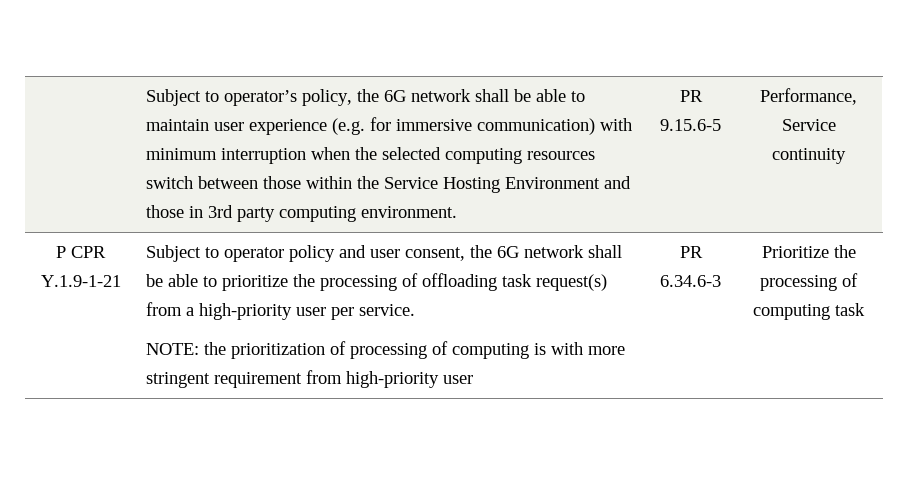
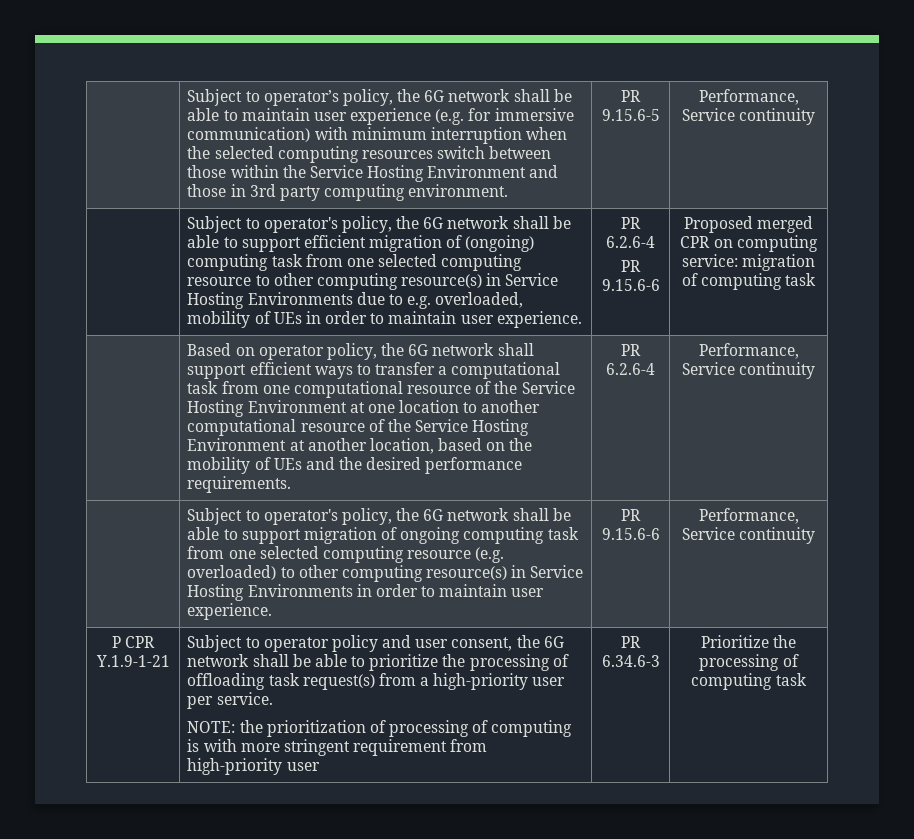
+ Subject to operator's policy, the 6G network shall be able to support efficient migration of (ongoing) computing task from one selected computing resource to other computing resource(s) in Service Hosting Environments due to e.g. overloaded, mobility of UEs in order to maintain user experience. | PR 6.2.6-4
+ PR 9.15.6-6 | Proposed merged CPR on computing service: migration of computing task
+ | Based on operator policy, the 6G network shall support efficient ways to transfer a computational task from one computational resource of the Service Hosting Environment at one location to another computational resource of the Service Hosting Environment at another location, based on the mobility of UEs and the desired performance requirements. | PR 6.2.6-4 | Performance, Service continuity
+ | Subject to operator's policy, the 6G network shall be able to support migration of ongoing computing task from one selected computing resource (e.g. overloaded) to other computing resource(s) in Service Hosting Environments in order to maintain user experience. | PR 9.15.6-6 | Performance, Service continuity

